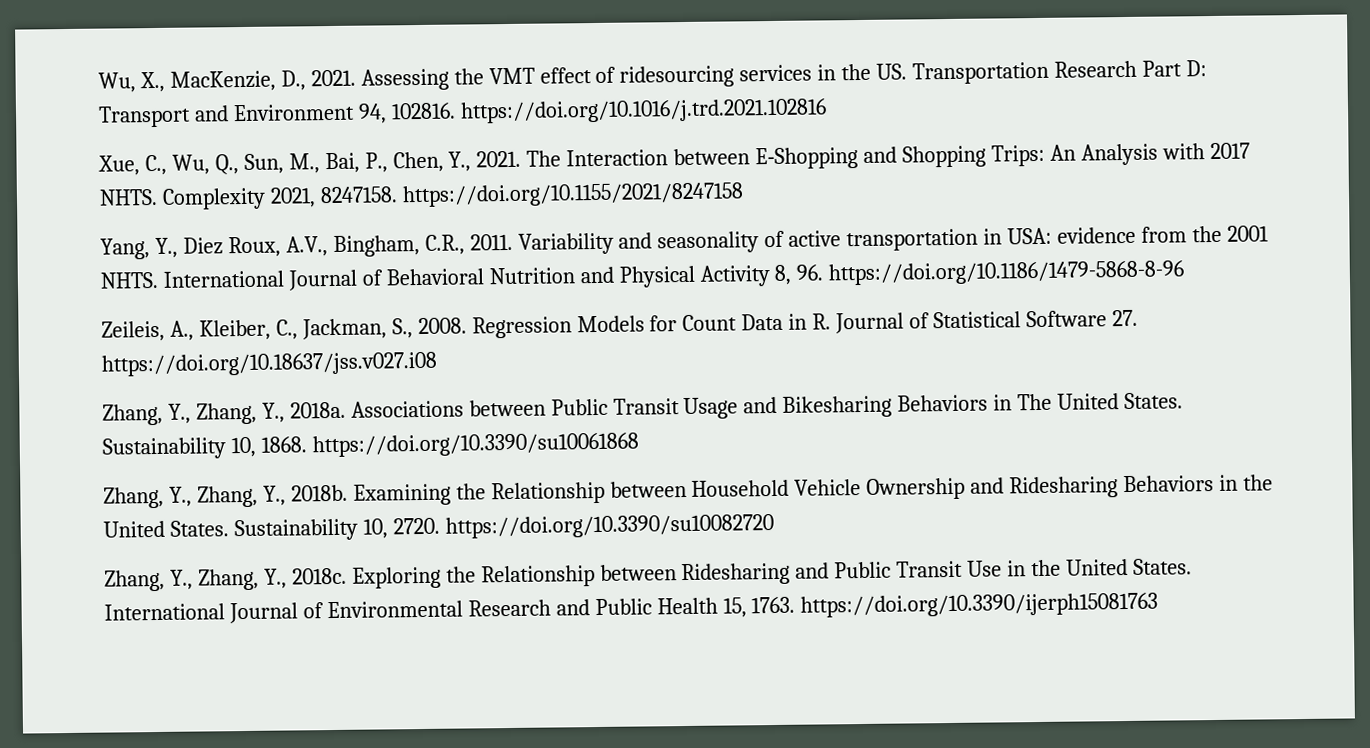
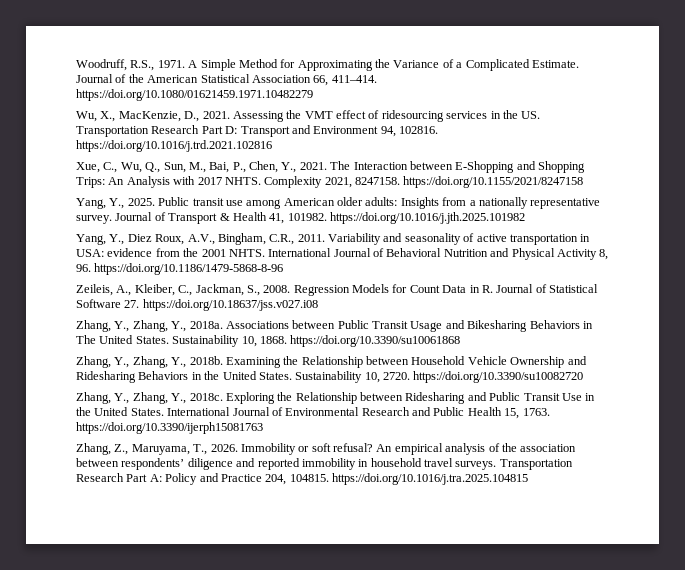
+ Woodruff, R.S., 1971. A Simple Method for Approximating the Variance of a Complicated Estimate. Journal of the American Statistical Association 66, 411–414. https://doi.org/10.1080/01621459.1971.10482279
+ Yang, Y., 2025. Public transit use among American older adults: Insights from a nationally representative survey. Journal of Transport & Health 41, 101982. https://doi.org/10.1016/j.jth.2025.101982
+ Zhang, Z., Maruyama, T., 2026. Immobility or soft refusal? An empirical analysis of the association between respondents’ diligence and reported immobility in household travel surveys. Transportation Research Part A: Policy and Practice 204, 104815. https://doi.org/10.1016/j.tra.2025.104815

